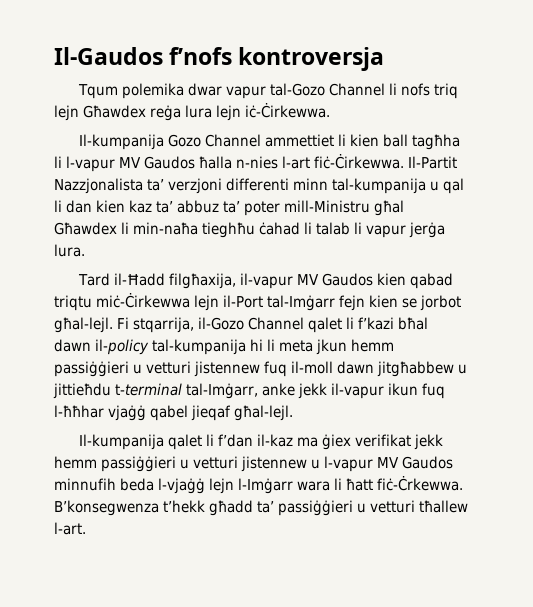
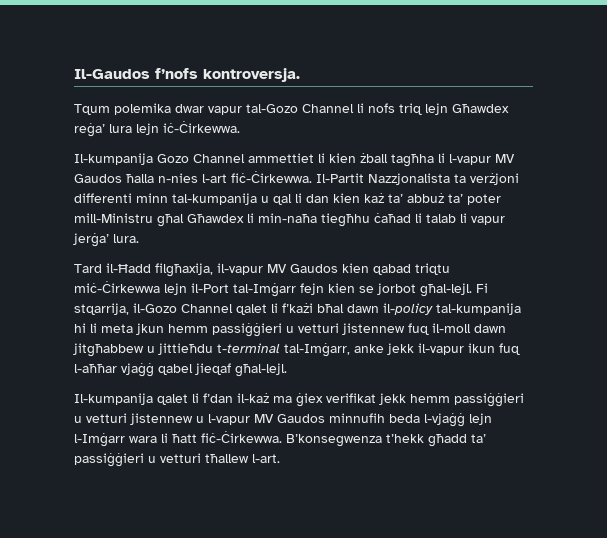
- Il-Gaudos f’nofs kontroversja
+ Il-Gaudos f’nofs kontroversja.
- Tqum polemika dwar vapur tal-Gozo Channel li nofs triq lejn Għawdex reġa lura lejn iċ-Ċirkewwa.
+ Tqum polemika dwar vapur tal-Gozo Channel li nofs triq lejn Għawdex reġa’ lura lejn iċ-Ċirkewwa.
- Il-kumpanija Gozo Channel ammettiet li kien ball tagħha li l-vapur MV Gaudos ħalla n-nies l-art fiċ-Ċirkewwa.
+ Il-kumpanija Gozo Channel ammettiet li kien żball tagħha li l-vapur MV Gaudos ħalla n-nies l-art fiċ-Ċirkewwa.
- Il-Partit Nazzjonalista ta’ verzjoni differenti minn tal-kumpanija u qal li dan kien kaz ta’ abbuz ta’ poter mill-Ministru għal Għawdex li min-naħa tieghħu ċahad li talab li vapur jerġa lura.
+ Il-Partit Nazzjonalista ta verżjoni differenti minn tal-kumpanija u qal li dan kien każ ta’ abbuż ta’ poter mill-Ministru għal Għawdex li min-naħa tiegħhu ċaħad li talab li vapur jerġa’ lura.
- Fi stqarrija, il-Gozo Channel qalet li f’kazi bħal dawn il-policy tal-kumpanija hi li meta jkun hemm passiġġieri u vetturi jistennew fuq il-moll dawn jitgħabbew u jittieħdu t-terminal tal-Imġarr, anke jekk il-vapur ikun fuq l-ħħhar vjaġġ qabel jieqaf għal-lejl.
+ Fi stqarrija, il-Gozo Channel qalet li f’każi bħal dawn il-policy tal-kumpanija hi li meta jkun hemm passiġġieri u vetturi jistennew fuq il-moll dawn jitgħabbew u jittieħdu t-terminal tal-Imġarr, anke jekk il-vapur ikun fuq l-aħħar vjaġġ qabel jieqaf għal-lejl.
- Il-kumpanija qalet li f’dan il-kaz ma ġiex verifikat jekk hemm passiġġieri u vetturi jistennew u l-vapur MV Gaudos minnufih beda l-vjaġġ lejn l-Imġarr wara li ħatt fiċ-Ċrkewwa.
+ Il-kumpanija qalet li f’dan il-każ ma ġiex verifikat jekk hemm passiġġieri u vetturi jistennew u l-vapur MV Gaudos minnufih beda l-vjaġġ lejn l-Imġarr wara li ħatt fiċ-Ċirkewwa.

